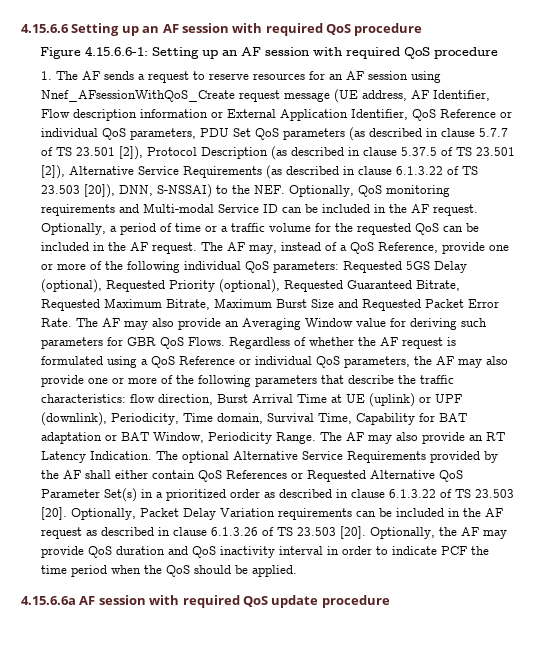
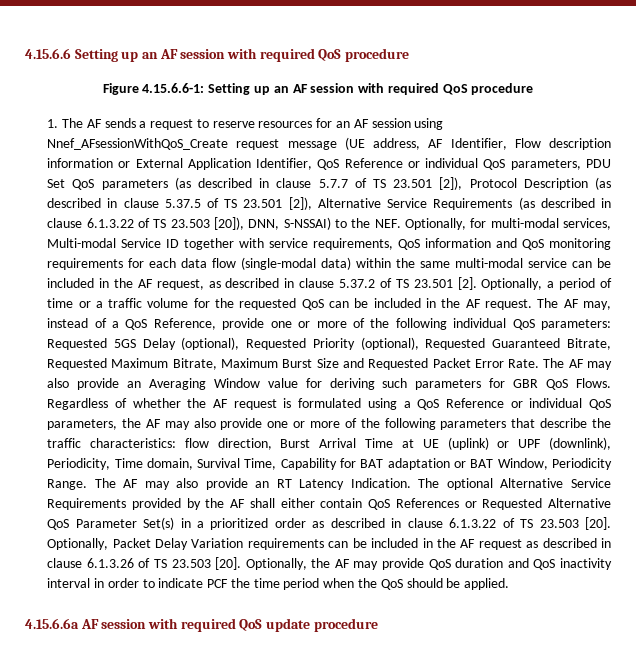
- 1. The AF sends a request to reserve resources for an AF session using Nnef_AFsessionWithQoS_Create request message (UE address, AF Identifier, Flow description information or External Application Identifier, QoS Reference or individual QoS parameters, PDU Set QoS parameters (as described in clause 5.7.7 of TS 23.501 [2]), Protocol Description (as described in clause 5.37.5 of TS 23.501 [2]), Alternative Service Requirements (as described in clause 6.1.3.22 of TS 23.503 [20]), DNN, S-NSSAI) to the NEF. Optionally, QoS monitoring requirements and Multi-modal Service ID can be included in the AF request.
+ 1. The AF sends a request to reserve resources for an AF session using Nnef_AFsessionWithQoS_Create request message (UE address, AF Identifier, Flow description information or External Application Identifier, QoS Reference or individual QoS parameters, PDU Set QoS parameters (as described in clause 5.7.7 of TS 23.501 [2]), Protocol Description (as described in clause 5.37.5 of TS 23.501 [2]), Alternative Service Requirements (as described in clause 6.1.3.22 of TS 23.503 [20]), DNN, S-NSSAI) to the NEF. Optionally, for multi-modal services, Multi-modal Service ID together with service requirements, QoS information and QoS monitoring requirements for each data flow (single-modal data) within the same multi-modal service can be included in the AF request, as described in clause 5.37.2 of TS 23.501 [2].

